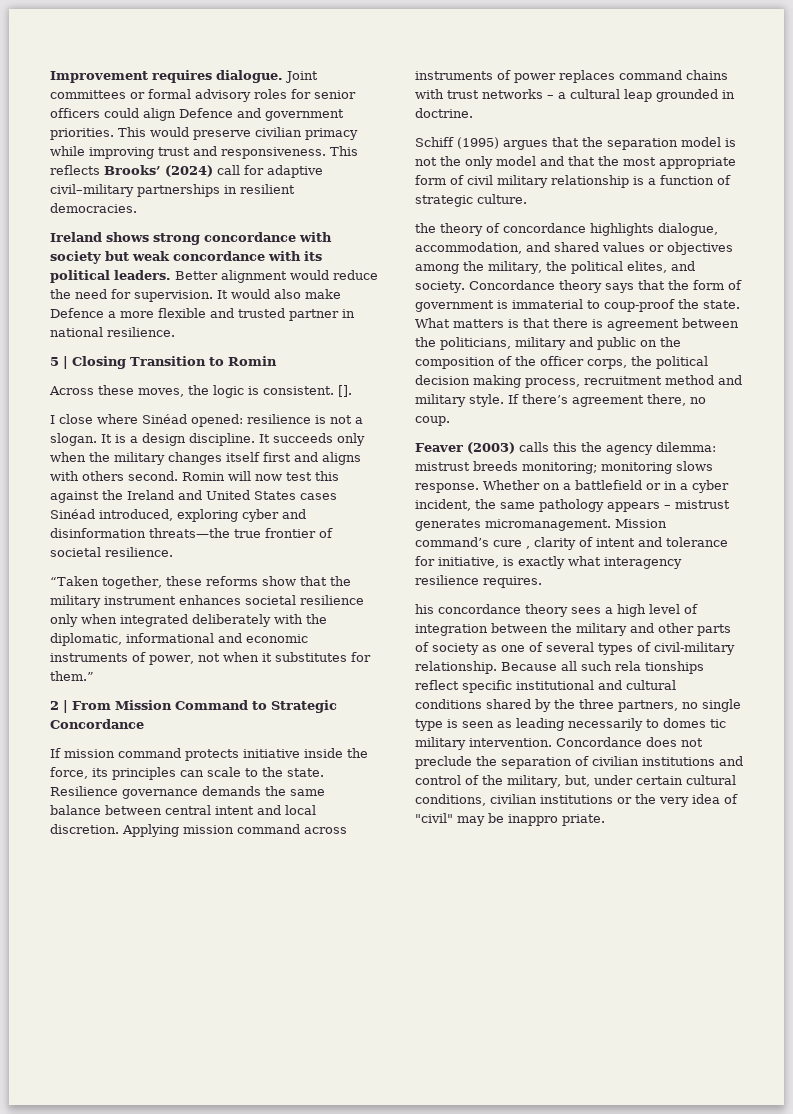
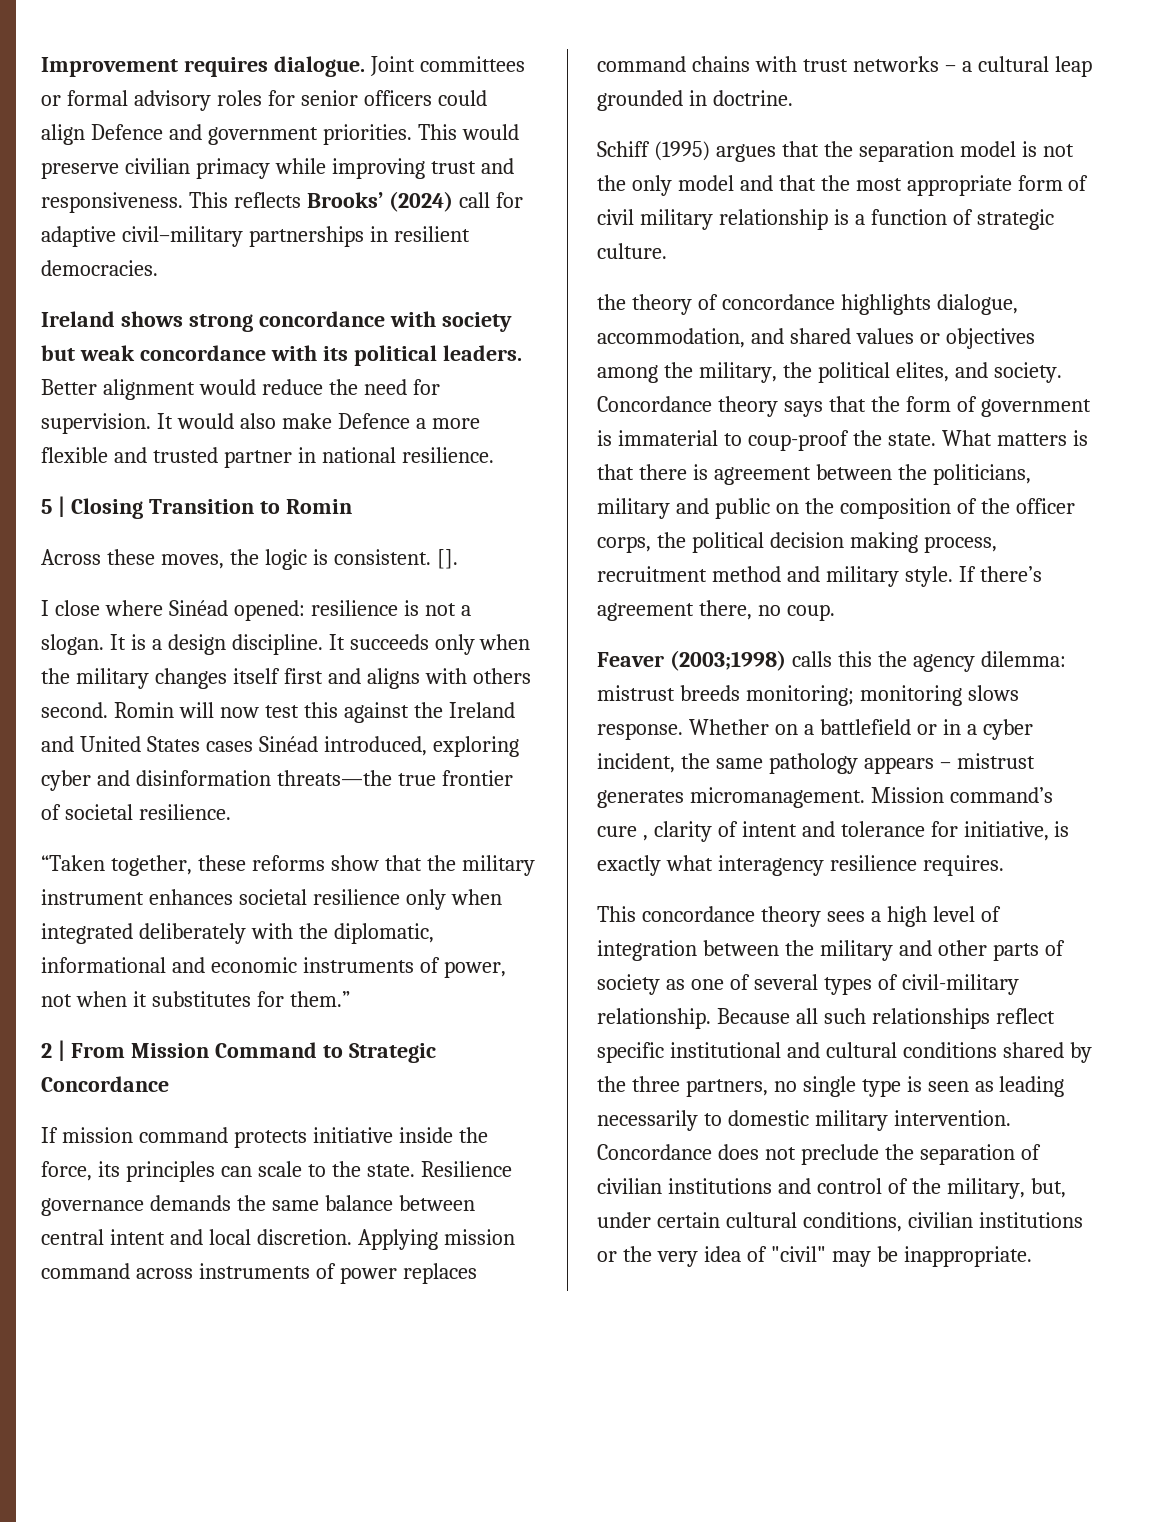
- Feaver (2003) calls this the agency dilemma: mistrust breeds monitoring; monitoring slows response.
+ Feaver (2003;1998) calls this the agency dilemma: mistrust breeds monitoring; monitoring slows response.
- his concordance theory sees a high level of integration between the military and other parts of society as one of several types of civil-military relationship.
+ This concordance theory sees a high level of integration between the military and other parts of society as one of several types of civil-military relationship.
- Because all such rela tionships reflect specific institutional and cultural conditions shared by the three partners, no single type is seen as leading necessarily to domes tic military intervention.
+ Because all such relationships reflect specific institutional and cultural conditions shared by the three partners, no single type is seen as leading necessarily to domestic military intervention.
- Concordance does not preclude the separation of civilian institutions and control of the military, but, under certain cultural conditions, civilian institutions or the very idea of "civil" may be inappro priate.
+ Concordance does not preclude the separation of civilian institutions and control of the military, but, under certain cultural conditions, civilian institutions or the very idea of "civil" may be inappropriate.

